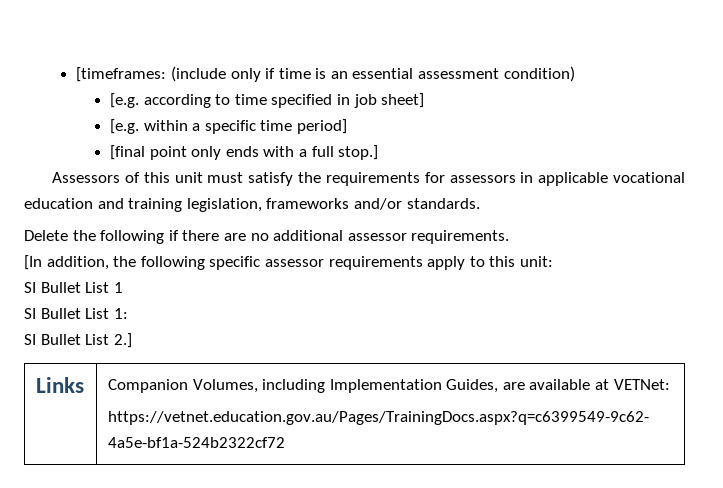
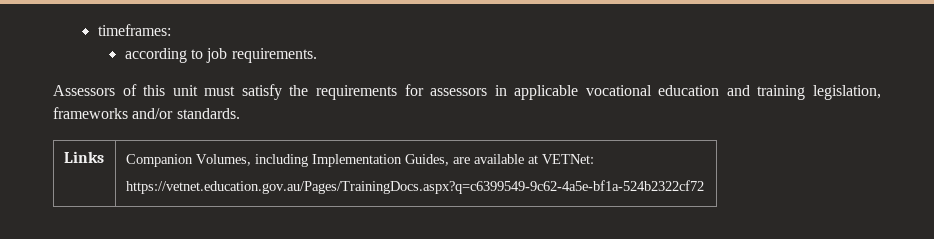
- [timeframes: (include only if time is an essential assessment condition)
- [e.g. according to time specified in job sheet]
- [e.g. within a specific time period]
- [final point only ends with a full stop.]
+ timeframes:
+ according to job requirements.
- Delete the following if there are no additional assessor requirements.
- [In addition, the following specific assessor requirements apply to this unit:
- SI Bullet List 1
- SI Bullet List 1:
- SI Bullet List 2.]

